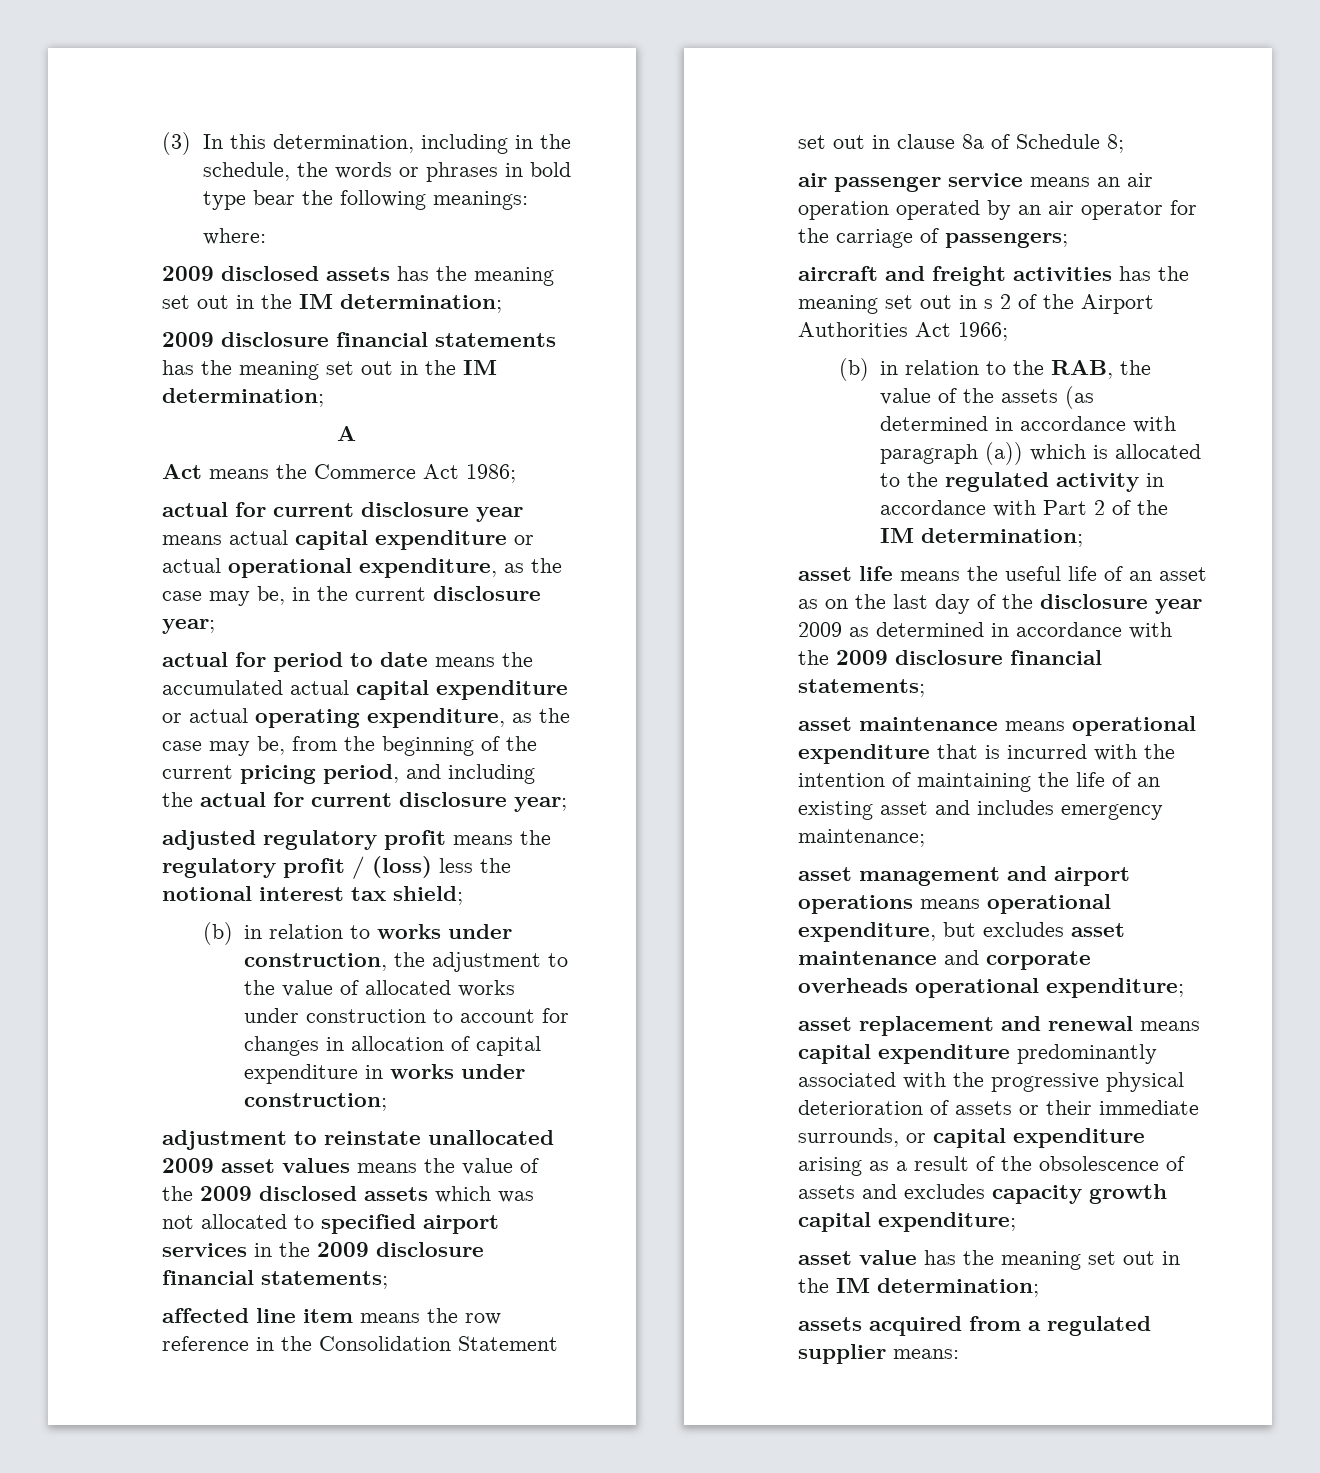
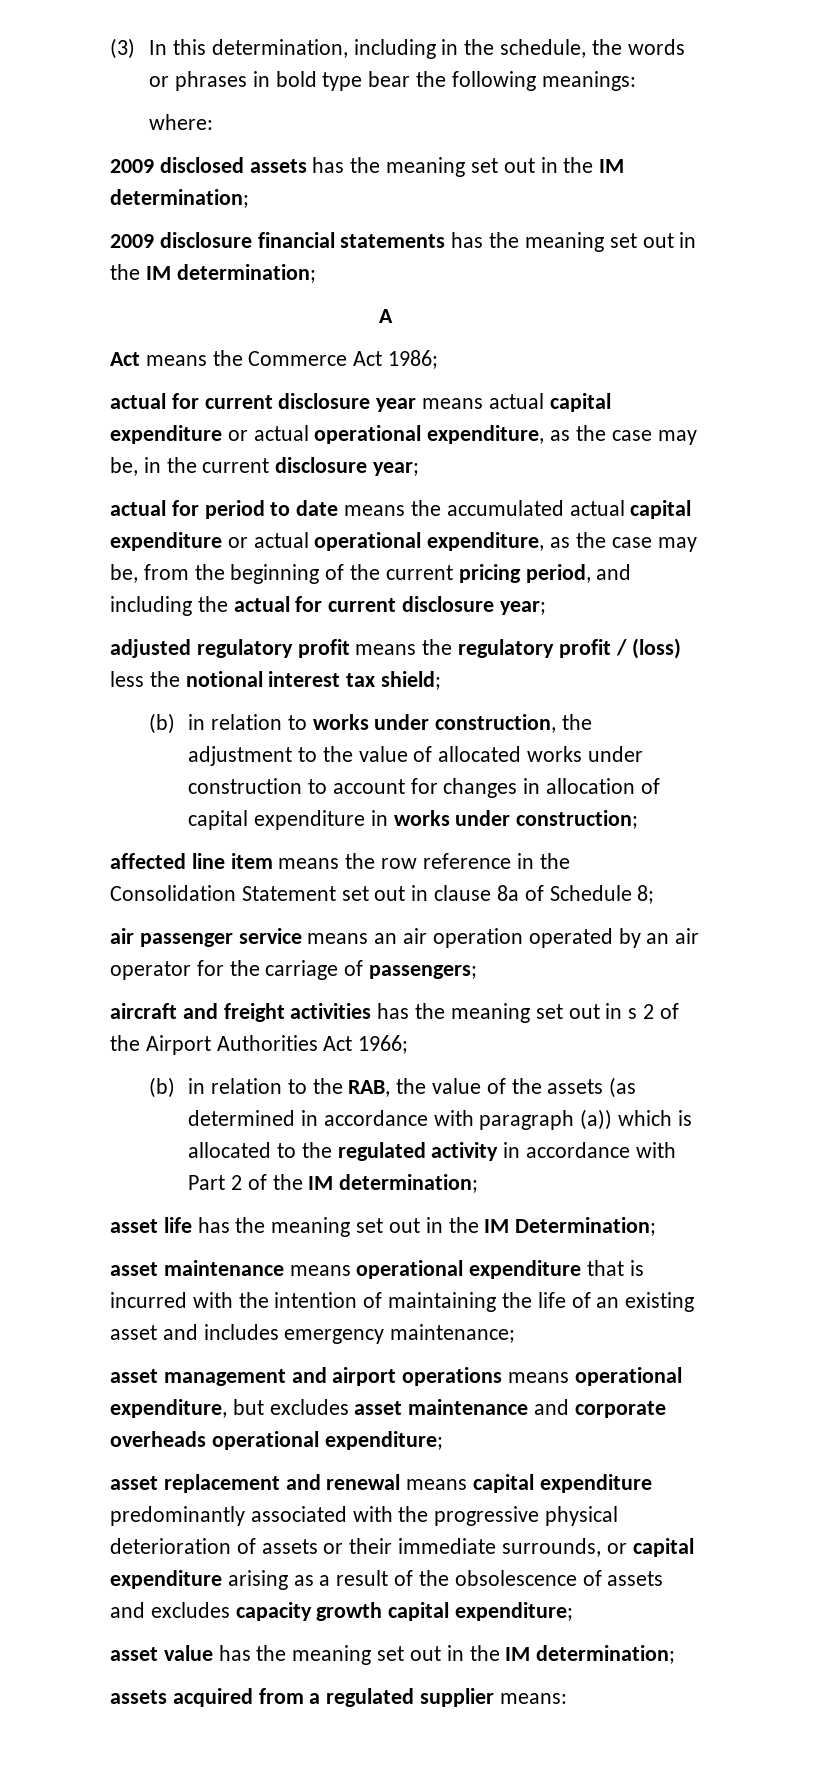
- actual for period to date means the accumulated actual capital expenditure or actual operating expenditure, as the case may be, from the beginning of the current pricing period, and including the actual for current disclosure year;
+ actual for period to date means the accumulated actual capital expenditure or actual operational expenditure, as the case may be, from the beginning of the current pricing period, and including the actual for current disclosure year;
- adjustment to reinstate unallocated 2009 asset values means the value of the 2009 disclosed assets which was not allocated to specified airport services in the 2009 disclosure financial statements;
- asset life means the useful life of an asset as on the last day of the disclosure year 2009 as determined in accordance with the 2009 disclosure financial statements;
+ asset life has the meaning set out in the IM Determination;

